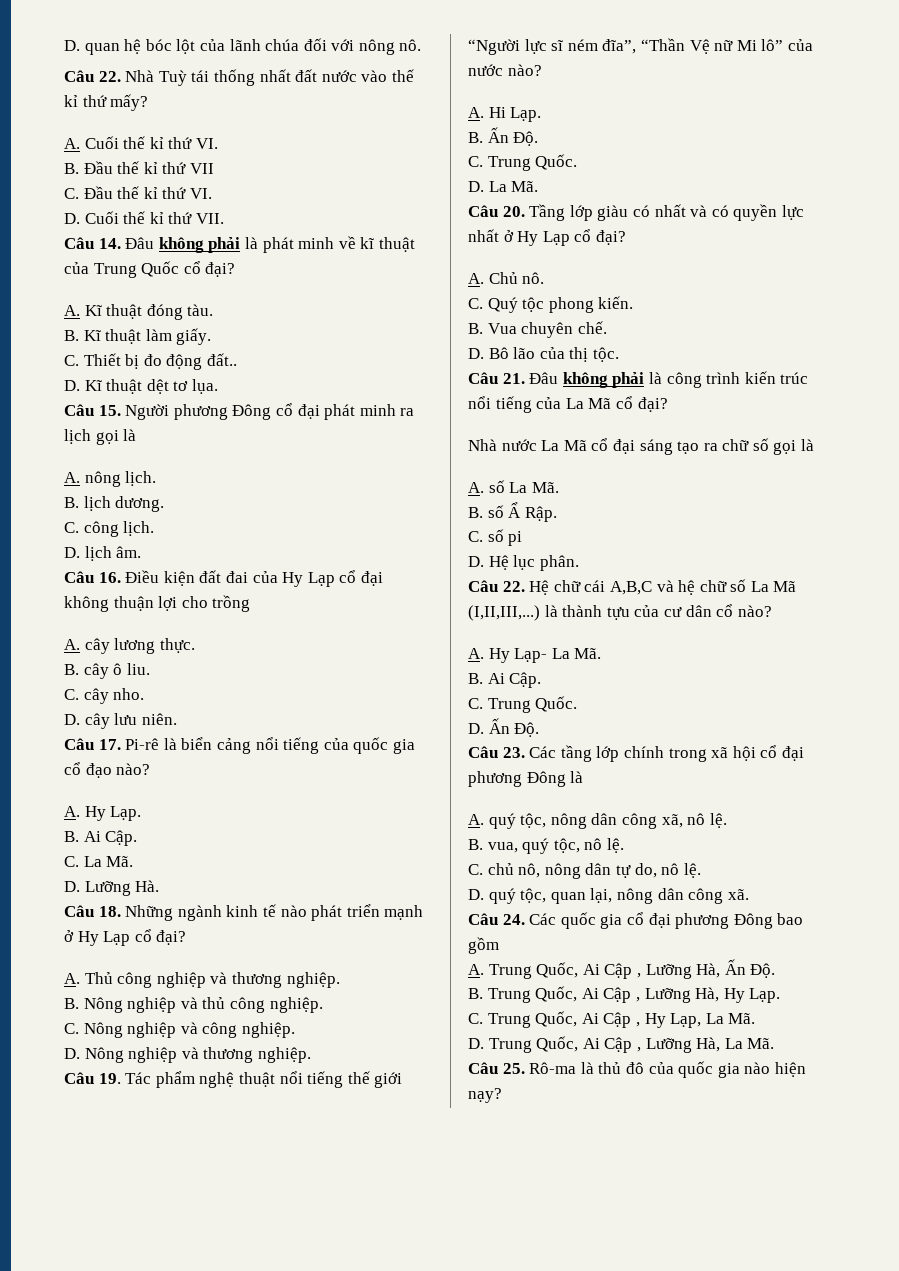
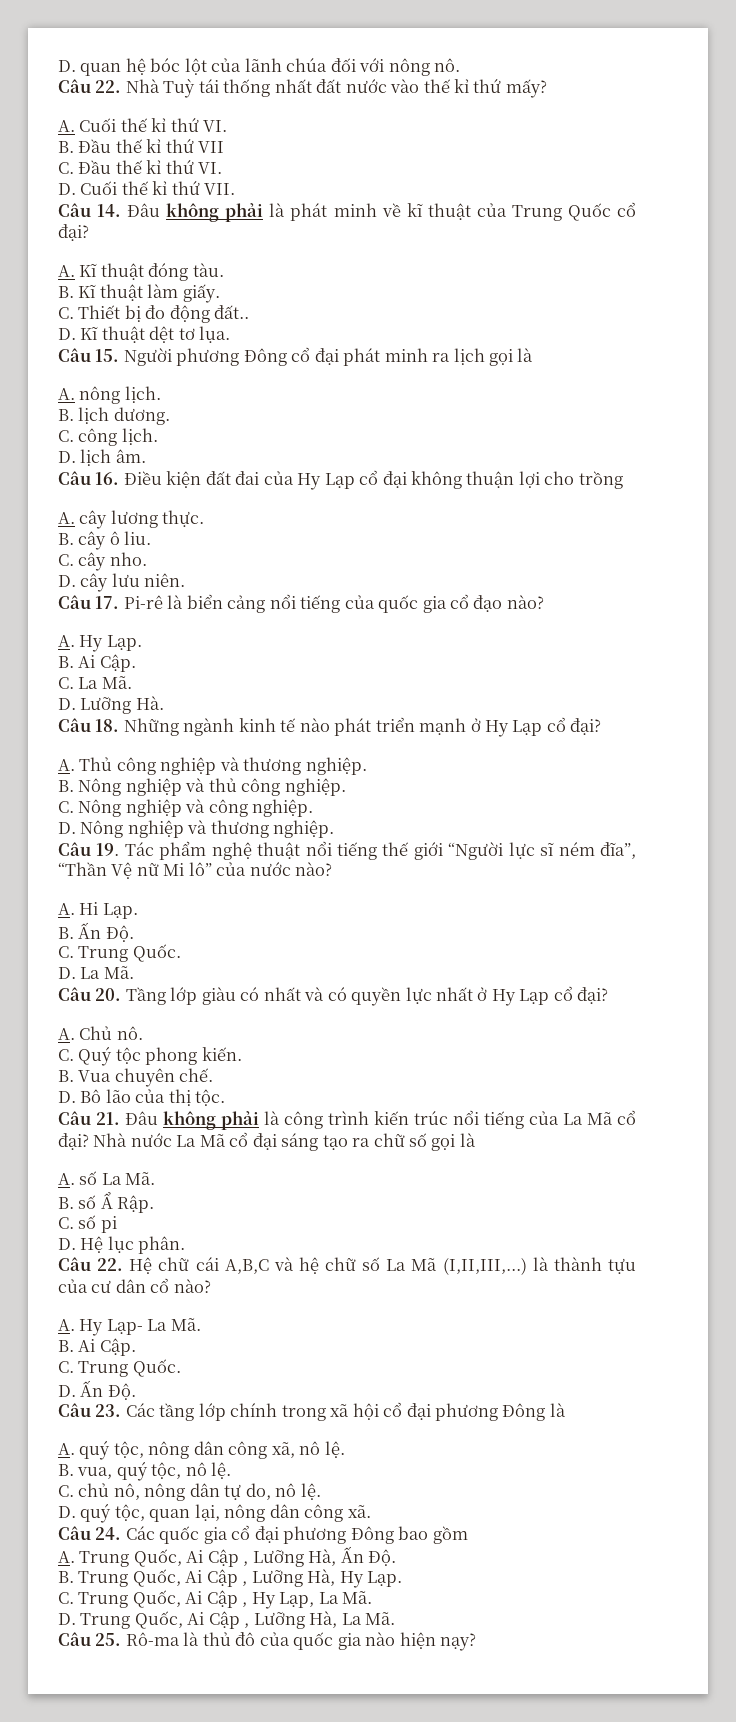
- Câu 21. Đâu không phải là công trình kiến trúc nổi tiếng của La Mã cổ đại?
- Nhà nước La Mã cổ đại sáng tạo ra chữ số gọi là
+ Câu 21. Đâu không phải là công trình kiến trúc nổi tiếng của La Mã cổ đại? Nhà nước La Mã cổ đại sáng tạo ra chữ số gọi là

